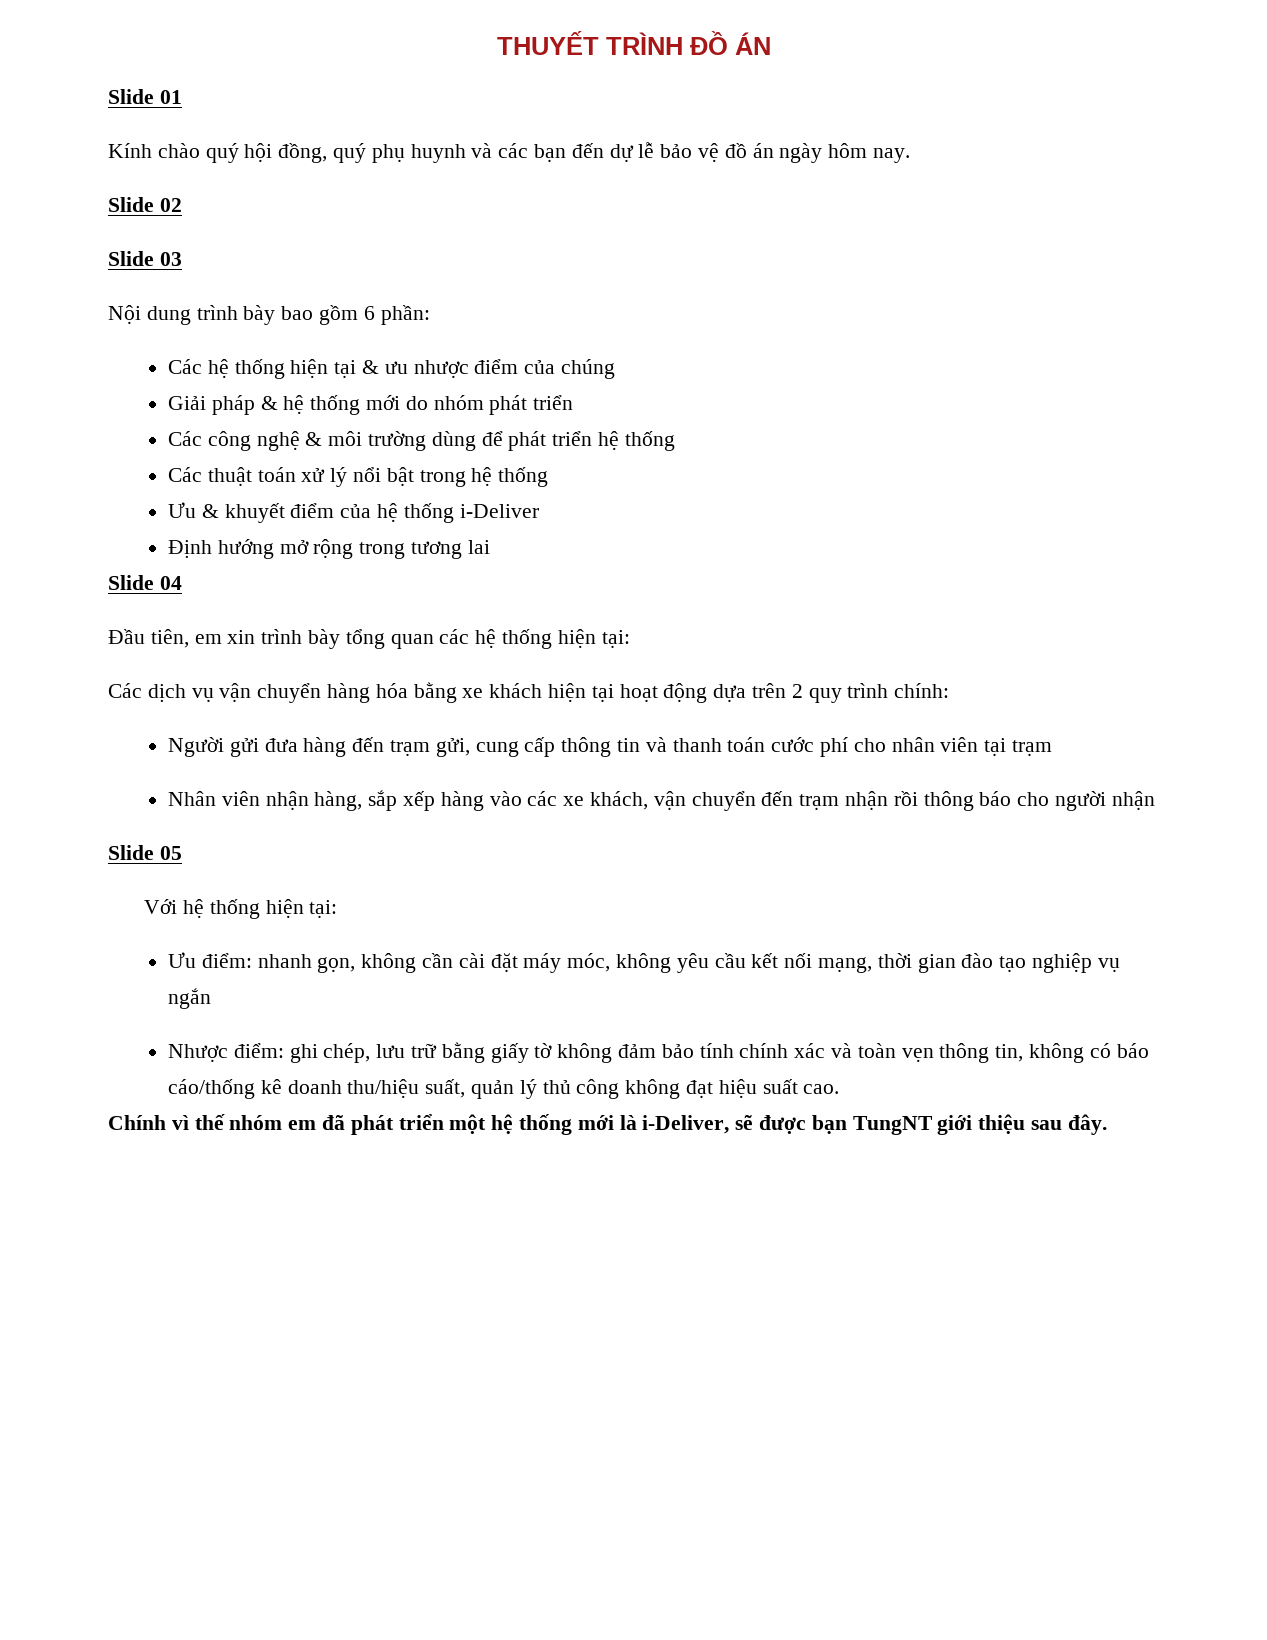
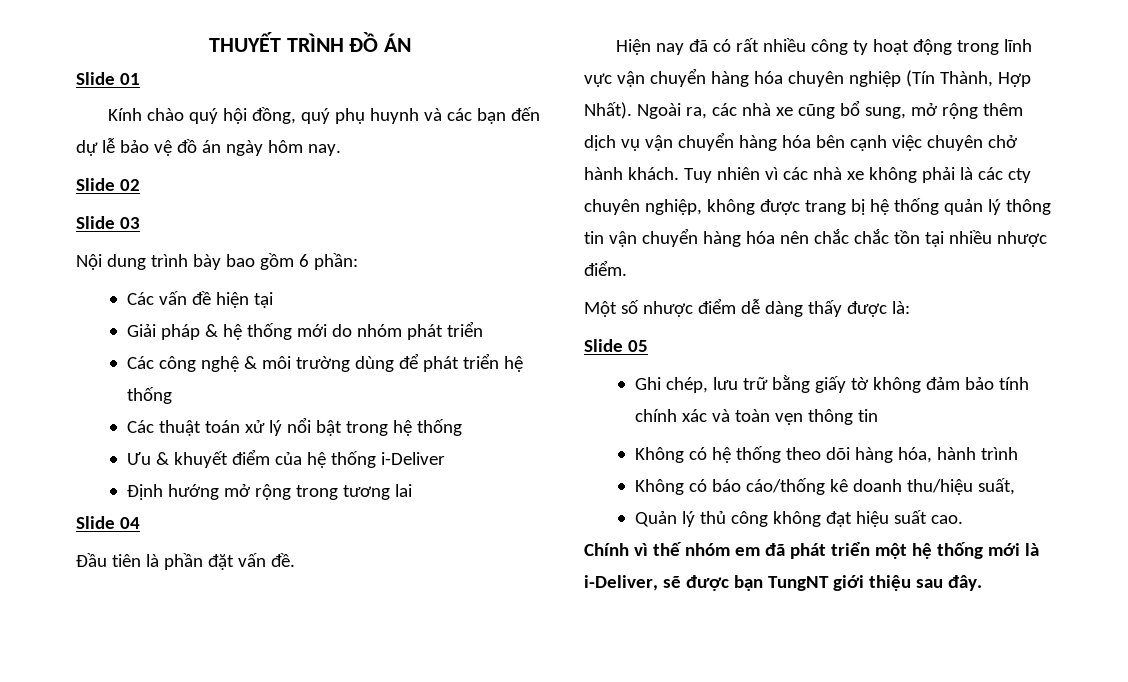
- Các hệ thống hiện tại & ưu nhược điểm của chúng
+ Các vấn đề hiện tại
- Đầu tiên, em xin trình bày tổng quan các hệ thống hiện tại:
- Các dịch vụ vận chuyển hàng hóa bằng xe khách hiện tại hoạt động dựa trên 2 quy trình chính:
- Người gửi đưa hàng đến trạm gửi, cung cấp thông tin và thanh toán cước phí cho nhân viên tại trạm
- Nhân viên nhận hàng, sắp xếp hàng vào các xe khách, vận chuyển đến trạm nhận rồi thông báo cho người nhận
+ Đầu tiên là phần đặt vấn đề.
+ Hiện nay đã có rất nhiều công ty hoạt động trong lĩnh vực vận chuyển hàng hóa chuyên nghiệp (Tín Thành, Hợp Nhất). Ngoài ra, các nhà xe cũng bổ sung, mở rộng thêm dịch vụ vận chuyển hàng hóa bên cạnh việc chuyên chở hành khách. Tuy nhiên vì các nhà xe không phải là các cty chuyên nghiệp, không được trang bị hệ thống quản lý thông tin vận chuyển hàng hóa nên chắc chắc tồn tại nhiều nhược điểm.
+ Một số nhược điểm dễ dàng thấy được là:
  Slide 05
- Với hệ thống hiện tại:
- Ưu điểm: nhanh gọn, không cần cài đặt máy móc, không yêu cầu kết nối mạng, thời gian đào tạo nghiệp vụ ngắn
- Nhược điểm: ghi chép, lưu trữ bằng giấy tờ không đảm bảo tính chính xác và toàn vẹn thông tin, không có báo cáo/thống kê doanh thu/hiệu suất, quản lý thủ công không đạt hiệu suất cao.
+ Ghi chép, lưu trữ bằng giấy tờ không đảm bảo tính chính xác và toàn vẹn thông tin
+ Không có hệ thống theo dõi hàng hóa, hành trình
+ Không có báo cáo/thống kê doanh thu/hiệu suất,
+ Quản lý thủ công không đạt hiệu suất cao.

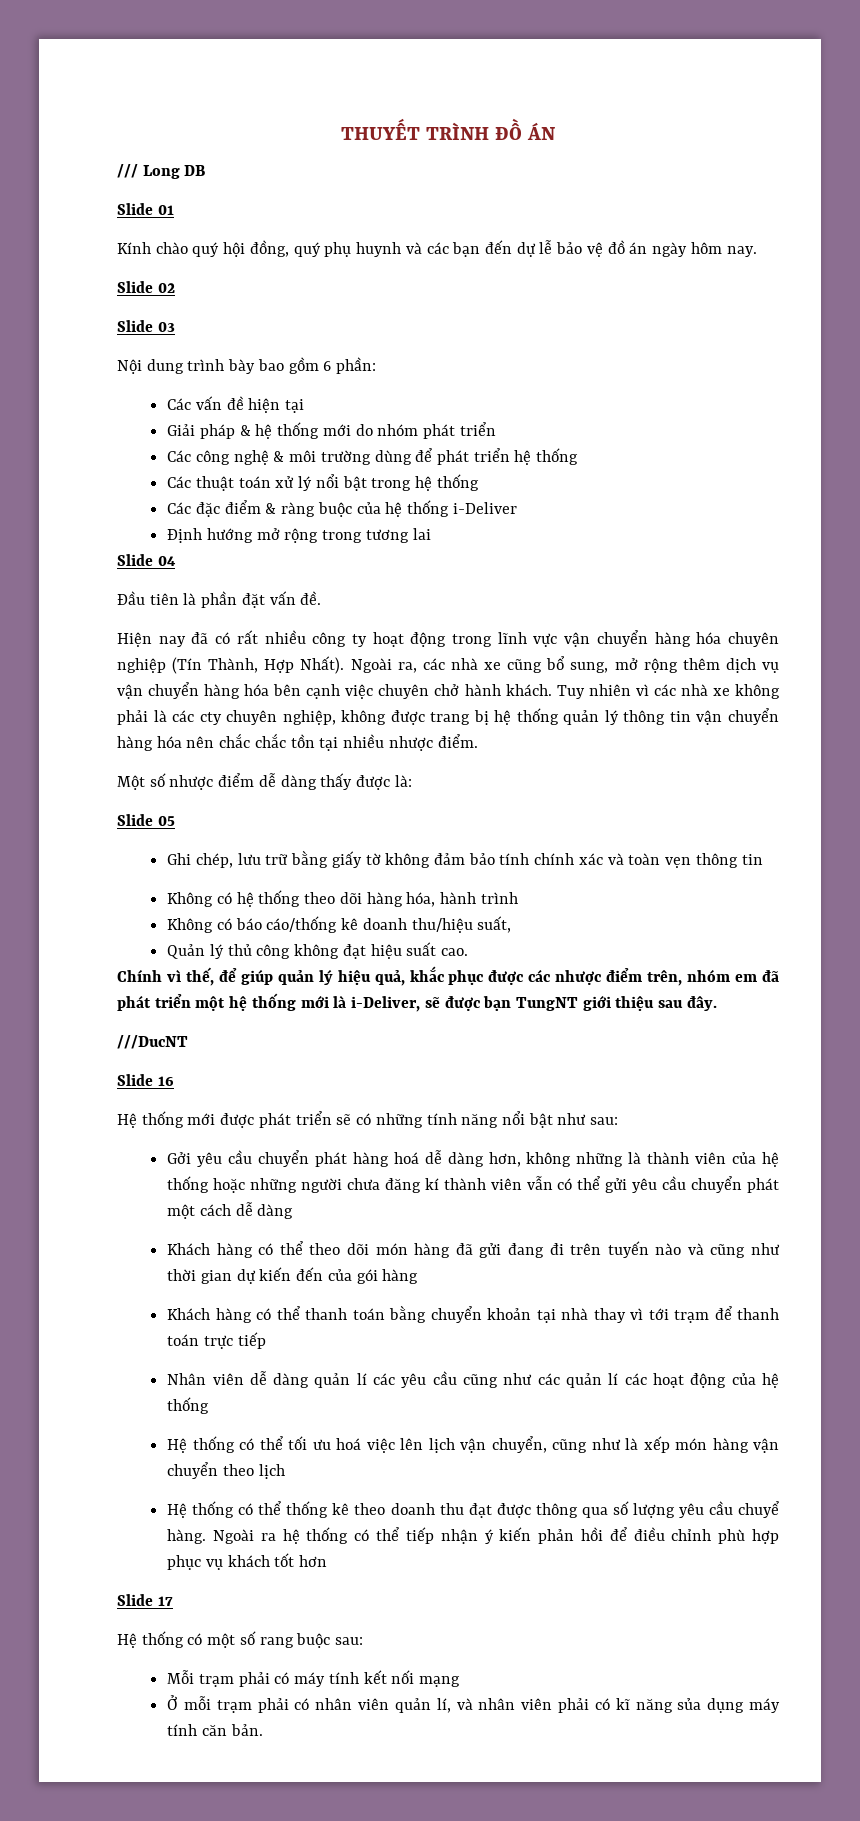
+ /// Long DB
- Ưu & khuyết điểm của hệ thống i-Deliver
+ Các đặc điểm & ràng buộc của hệ thống i-Deliver
- Chính vì thế nhóm em đã phát triển một hệ thống mới là i-Deliver, sẽ được bạn TungNT giới thiệu sau đây.
+ Chính vì thế, để giúp quản lý hiệu quả, khắc phục được các nhược điểm trên, nhóm em đã phát triển một hệ thống mới là i-Deliver, sẽ được bạn TungNT giới thiệu sau đây.
+ ///DucNT
+ Slide 16
+ Hệ thống mới được phát triển sẽ có những tính năng nổi bật như sau:
+ Gởi yêu cầu chuyển phát hàng hoá dễ dàng hơn, không những là thành viên của hệ thống hoặc những người chưa đăng kí thành viên vẫn có thể gửi yêu cầu chuyển phát một cách dễ dàng
+ Khách hàng có thể theo dõi món hàng đã gửi đang đi trên tuyến nào và cũng như thời gian dự kiến đến của gói hàng
+ Khách hàng có thể thanh toán bằng chuyển khoản tại nhà thay vì tới trạm để thanh toán trực tiếp
+ Nhân viên dễ dàng quản lí các yêu cầu cũng như các quản lí các hoạt động của hệ thống
+ Hệ thống có thể tối ưu hoá việc lên lịch vận chuyển, cũng như là xếp món hàng vận chuyển theo lịch
+ Hệ thống có thể thống kê theo doanh thu đạt được thông qua số lượng yêu cầu chuyể hàng. Ngoài ra hệ thống có thể tiếp nhận ý kiến phản hồi để điều chỉnh phù hợp phục vụ khách tốt hơn
+ Slide 17
+ Hệ thống có một số rang buộc sau:
+ Mỗi trạm phải có máy tính kết nối mạng
+ Ở mỗi trạm phải có nhân viên quản lí, và nhân viên phải có kĩ năng sủa dụng máy tính căn bản.

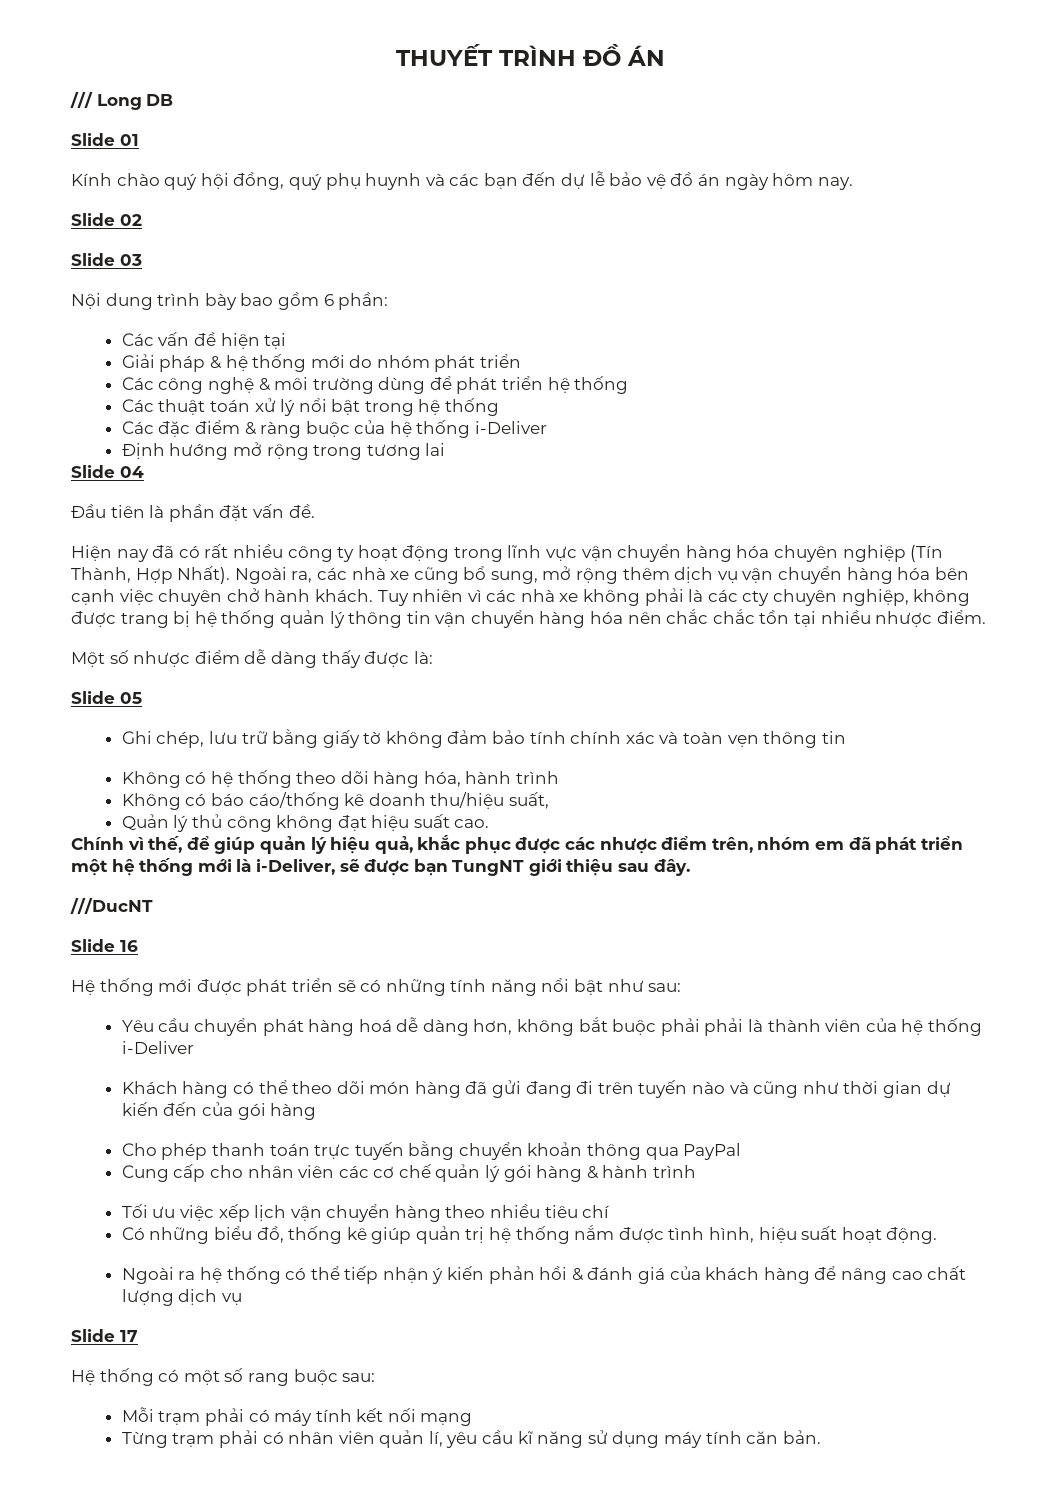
- Gởi yêu cầu chuyển phát hàng hoá dễ dàng hơn, không những là thành viên của hệ thống hoặc những người chưa đăng kí thành viên vẫn có thể gửi yêu cầu chuyển phát một cách dễ dàng
+ Yêu cầu chuyển phát hàng hoá dễ dàng hơn, không bắt buộc phải phải là thành viên của hệ thống i-Deliver
- Khách hàng có thể thanh toán bằng chuyển khoản tại nhà thay vì tới trạm để thanh toán trực tiếp
- Nhân viên dễ dàng quản lí các yêu cầu cũng như các quản lí các hoạt động của hệ thống
- Hệ thống có thể tối ưu hoá việc lên lịch vận chuyển, cũng như là xếp món hàng vận chuyển theo lịch
- Hệ thống có thể thống kê theo doanh thu đạt được thông qua số lượng yêu cầu chuyể hàng. Ngoài ra hệ thống có thể tiếp nhận ý kiến phản hồi để điều chỉnh phù hợp phục vụ khách tốt hơn
+ Cho phép thanh toán trực tuyến bằng chuyển khoản thông qua PayPal
+ Cung cấp cho nhân viên các cơ chế quản lý gói hàng & hành trình
+ Tối ưu việc xếp lịch vận chuyển hàng theo nhiều tiêu chí
+ Có những biểu đồ, thống kê giúp quản trị hệ thống nắm được tình hình, hiệu suất hoạt động.
+ Ngoài ra hệ thống có thể tiếp nhận ý kiến phản hồi & đánh giá của khách hàng để nâng cao chất lượng dịch vụ
- Ở mỗi trạm phải có nhân viên quản lí, và nhân viên phải có kĩ năng sủa dụng máy tính căn bản.
+ Từng trạm phải có nhân viên quản lí, yêu cầu kĩ năng sử dụng máy tính căn bản.

